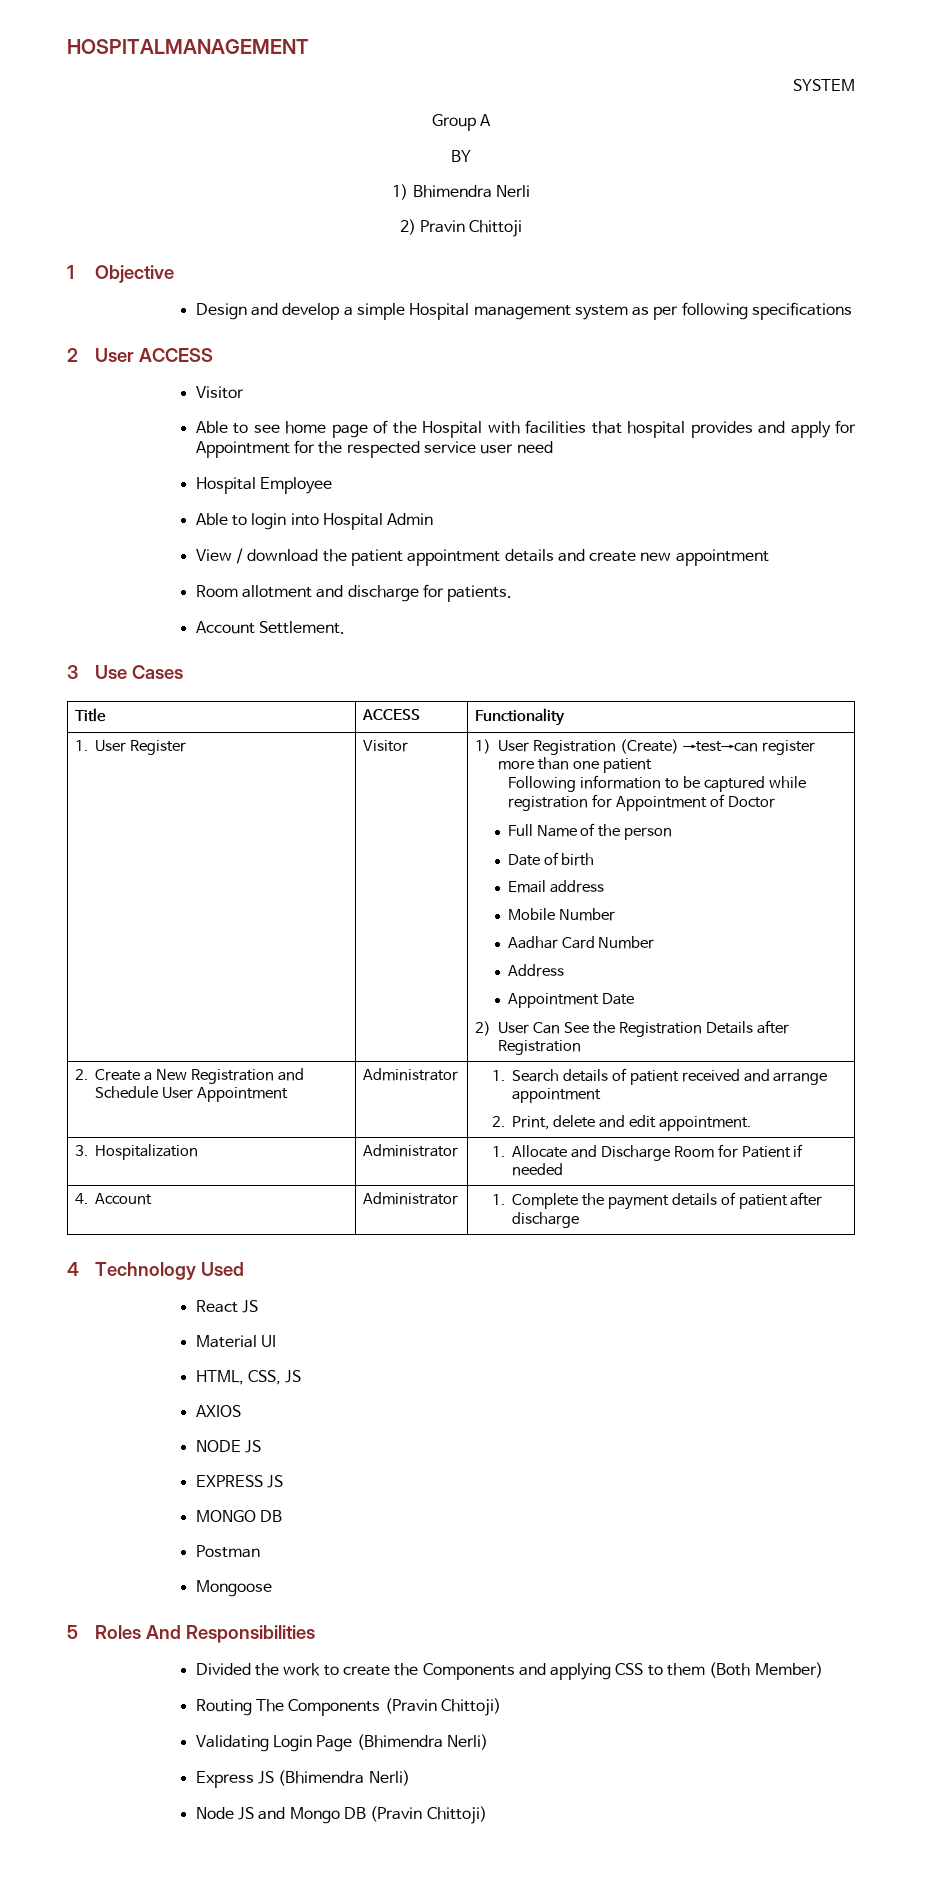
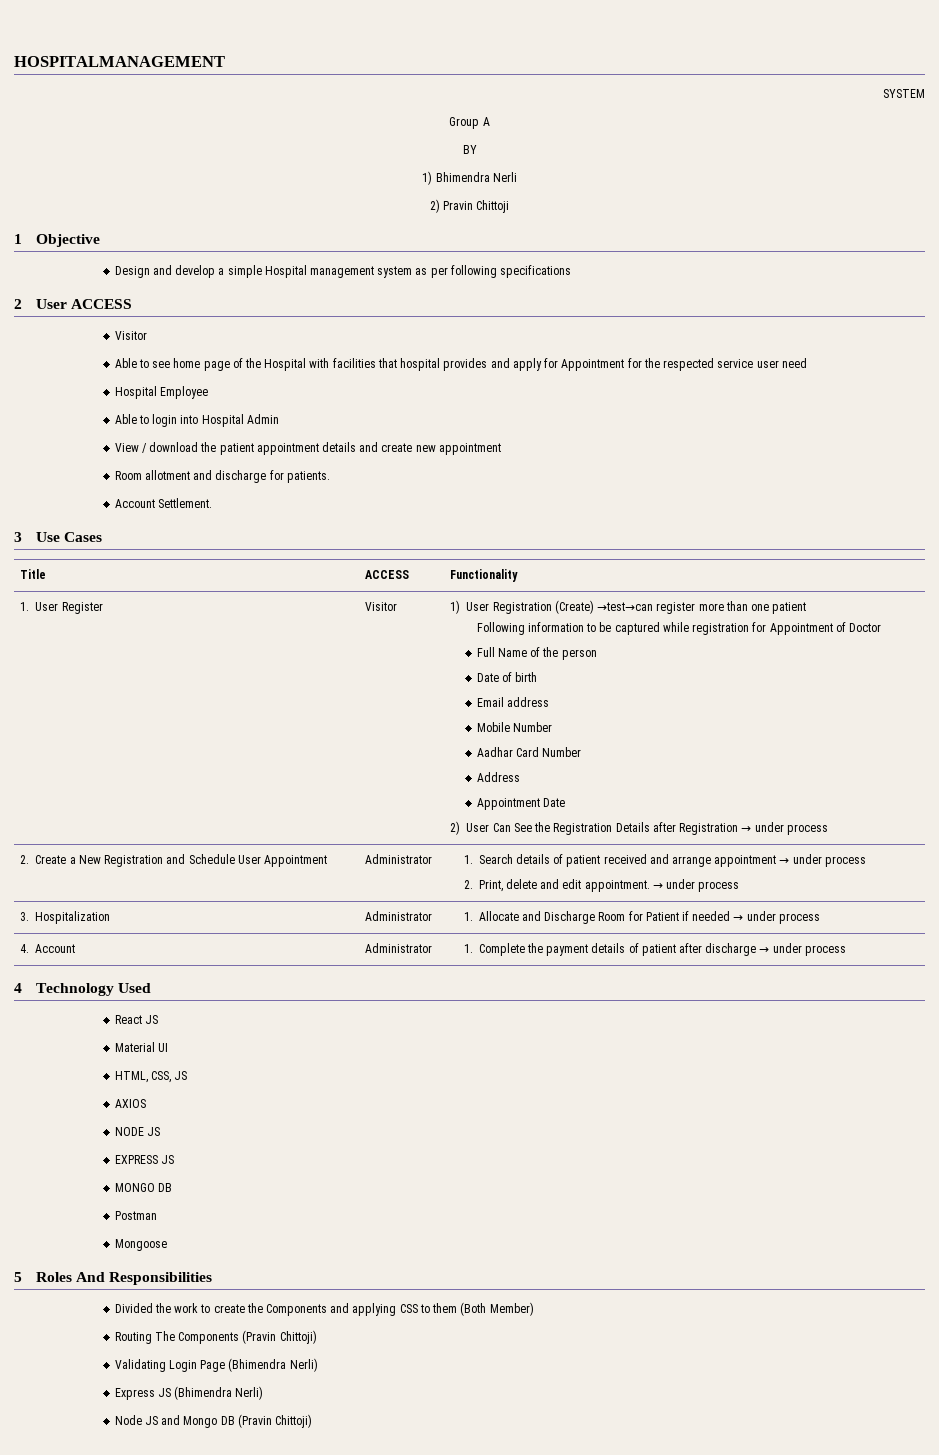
- 2) User Can See the Registration Details after Registration
+ 2) User Can See the Registration Details after Registration → under process
- 2. Create a New Registration and Schedule User Appointment | Administrator | 1. Search details of patient received and arrange appointment
- 2. Print, delete and edit appointment.
+ 2. Create a New Registration and Schedule User Appointment | Administrator | 1. Search details of patient received and arrange appointment → under process
+ 2. Print, delete and edit appointment. → under process
- 3. Hospitalization | Administrator | 1. Allocate and Discharge Room for Patient if needed
+ 3. Hospitalization | Administrator | 1. Allocate and Discharge Room for Patient if needed → under process
- 4. Account | Administrator | 1. Complete the payment details of patient after discharge
+ 4. Account | Administrator | 1. Complete the payment details of patient after discharge → under process

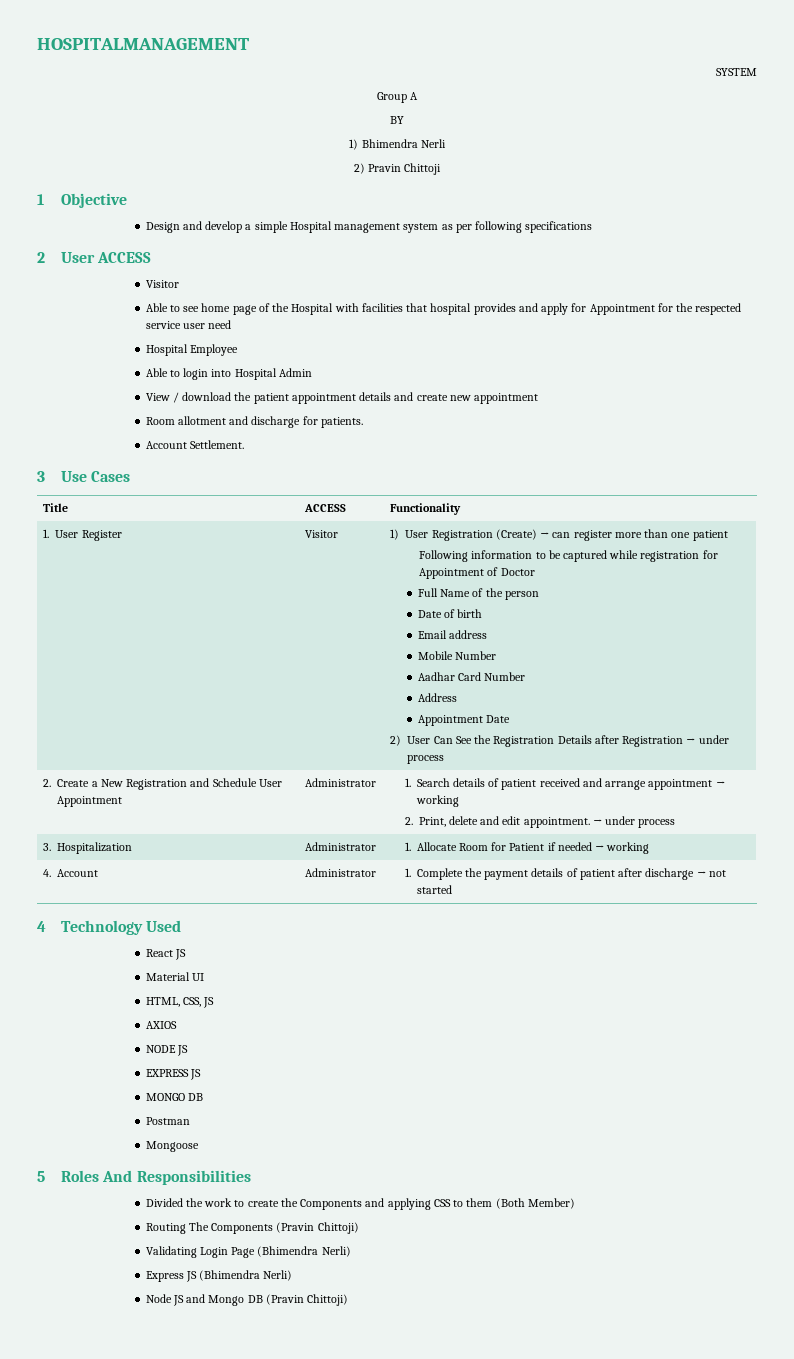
- 1) User Registration (Create) →test→can register more than one patient
+ 1) User Registration (Create) → can register more than one patient
- 2. Create a New Registration and Schedule User Appointment | Administrator | 1. Search details of patient received and arrange appointment → under process
+ 2. Create a New Registration and Schedule User Appointment | Administrator | 1. Search details of patient received and arrange appointment → working
- 3. Hospitalization | Administrator | 1. Allocate and Discharge Room for Patient if needed → under process
+ 3. Hospitalization | Administrator | 1. Allocate Room for Patient if needed → working
- 4. Account | Administrator | 1. Complete the payment details of patient after discharge → under process
+ 4. Account | Administrator | 1. Complete the payment details of patient after discharge → not started

